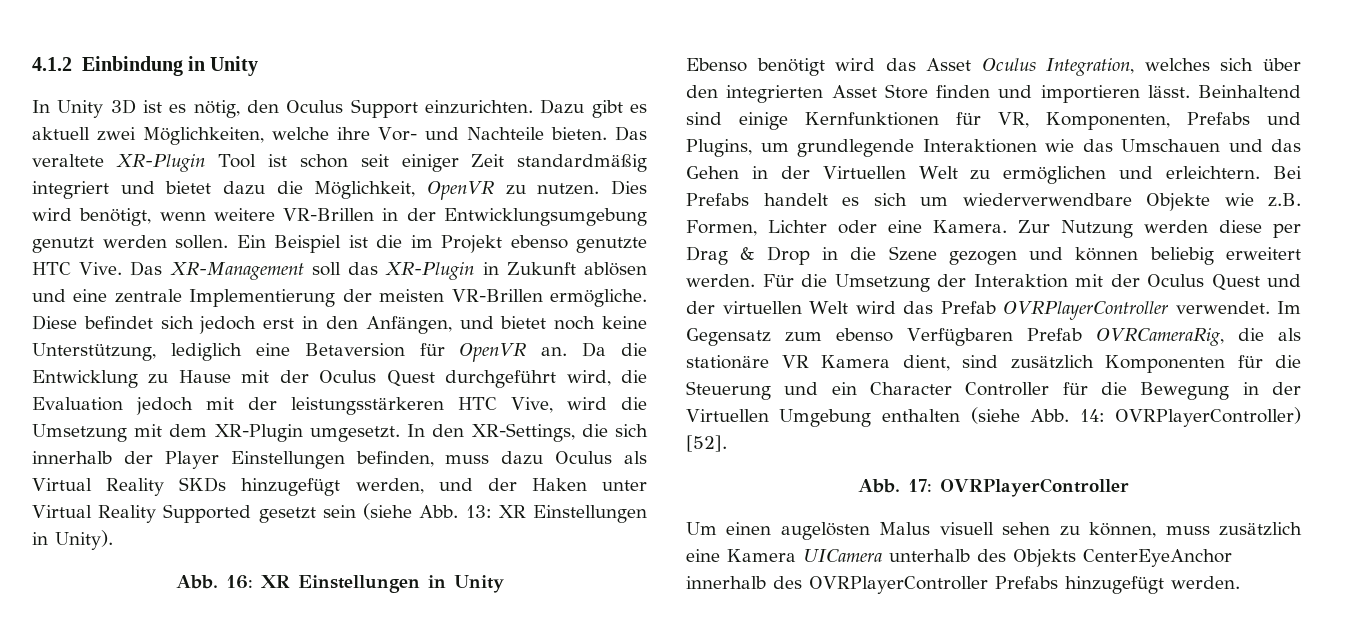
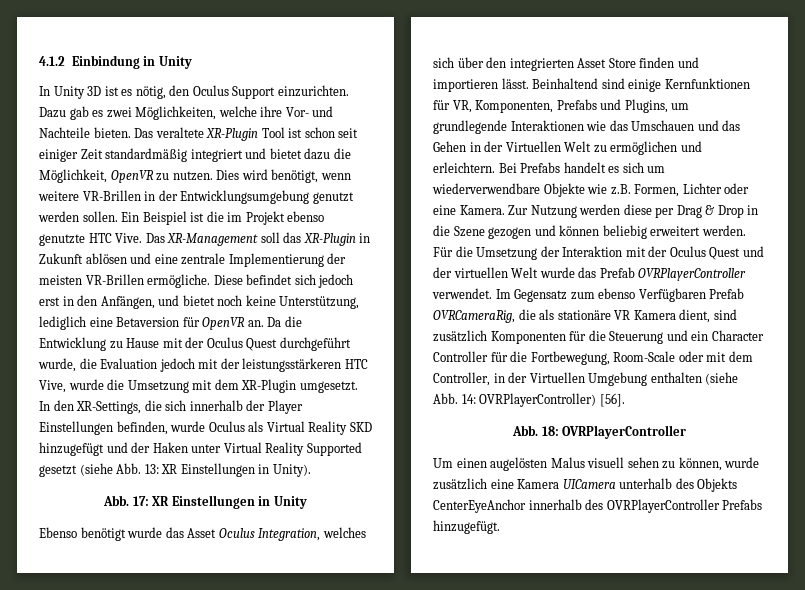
- Dazu gibt es aktuell zwei Möglichkeiten, welche ihre Vor- und Nachteile bieten.
+ Dazu gab es zwei Möglichkeiten, welche ihre Vor- und Nachteile bieten.
- Da die Entwicklung zu Hause mit der Oculus Quest durchgeführt wird, die Evaluation jedoch mit der leistungsstärkeren HTC Vive, wird die Umsetzung mit dem XR-Plugin umgesetzt.
+ Da die Entwicklung zu Hause mit der Oculus Quest durchgeführt wurde, die Evaluation jedoch mit der leistungsstärkeren HTC Vive, wurde die Umsetzung mit dem XR-Plugin umgesetzt.
- In den XR-Settings, die sich innerhalb der Player Einstellungen befinden, muss dazu Oculus als Virtual Reality SKDs hinzugefügt werden, und der Haken unter Virtual Reality Supported gesetzt sein (siehe Abb. 13: XR Einstellungen in Unity).
+ In den XR-Settings, die sich innerhalb der Player Einstellungen befinden, wurde Oculus als Virtual Reality SKD hinzugefügt und der Haken unter Virtual Reality Supported gesetzt (siehe Abb. 13: XR Einstellungen in Unity).
- Abb. 16: XR Einstellungen in Unity
+ Abb. 17: XR Einstellungen in Unity
- Ebenso benötigt wird das Asset Oculus Integration, welches sich über den integrierten Asset Store finden und importieren lässt.
+ Ebenso benötigt wurde das Asset Oculus Integration, welches sich über den integrierten Asset Store finden und importieren lässt.
- Für die Umsetzung der Interaktion mit der Oculus Quest und der virtuellen Welt wird das Prefab OVRPlayerController verwendet.
+ Für die Umsetzung der Interaktion mit der Oculus Quest und der virtuellen Welt wurde das Prefab OVRPlayerController verwendet.
- Im Gegensatz zum ebenso Verfügbaren Prefab OVRCameraRig, die als stationäre VR Kamera dient, sind zusätzlich Komponenten für die Steuerung und ein Character Controller für die Bewegung in der Virtuellen Umgebung enthalten (siehe Abb. 14: OVRPlayerController) [52].
- Abb. 17: OVRPlayerController
+ Im Gegensatz zum ebenso Verfügbaren Prefab OVRCameraRig, die als stationäre VR Kamera dient, sind zusätzlich Komponenten für die Steuerung und ein Character Controller für die Fortbewegung, Room-Scale oder mit dem Controller, in der Virtuellen Umgebung enthalten (siehe Abb. 14: OVRPlayerController) [56].
+ Abb. 18: OVRPlayerController
- Um einen augelösten Malus visuell sehen zu können, muss zusätzlich eine Kamera UICamera unterhalb des Objekts CenterEyeAnchor innerhalb des OVRPlayerController Prefabs hinzugefügt werden.
+ Um einen augelösten Malus visuell sehen zu können, wurde zusätzlich eine Kamera UICamera unterhalb des Objekts CenterEyeAnchor innerhalb des OVRPlayerController Prefabs hinzugefügt.

